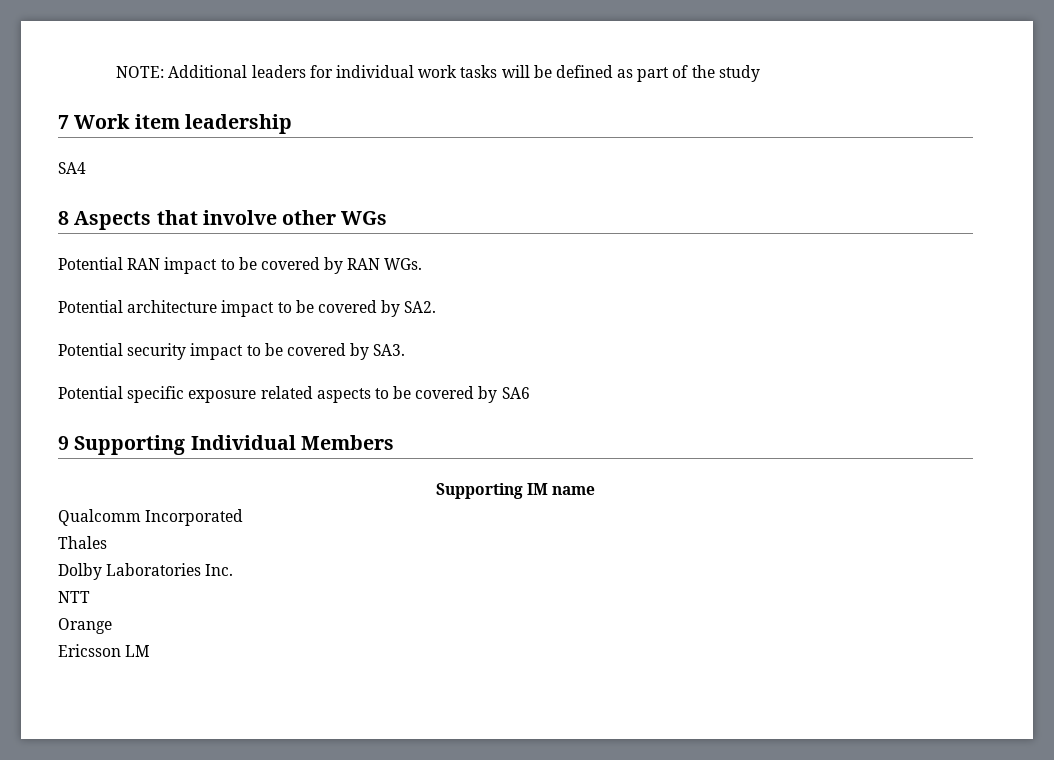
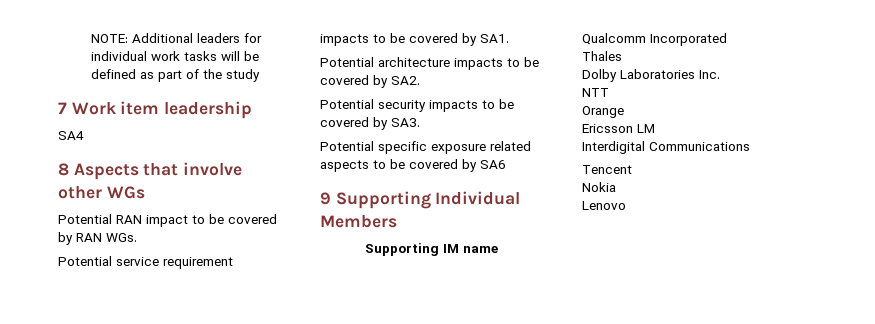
+ Potential service requirement impacts to be covered by SA1.
- Potential architecture impact to be covered by SA2.
+ Potential architecture impacts to be covered by SA2.
- Potential security impact to be covered by SA3.
+ Potential security impacts to be covered by SA3.
+ Interdigital Communications
+ Tencent
+ Nokia
+ Lenovo

